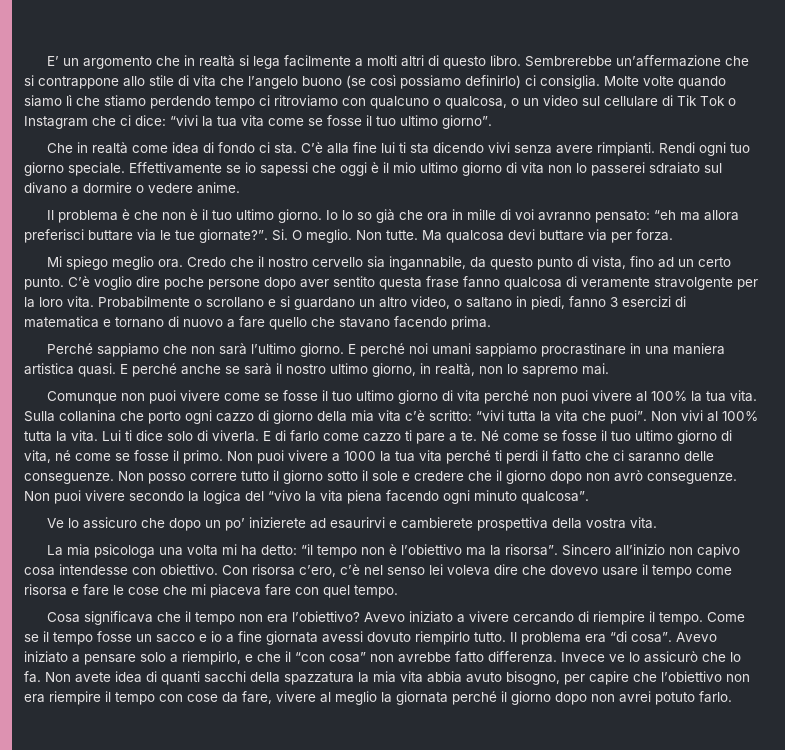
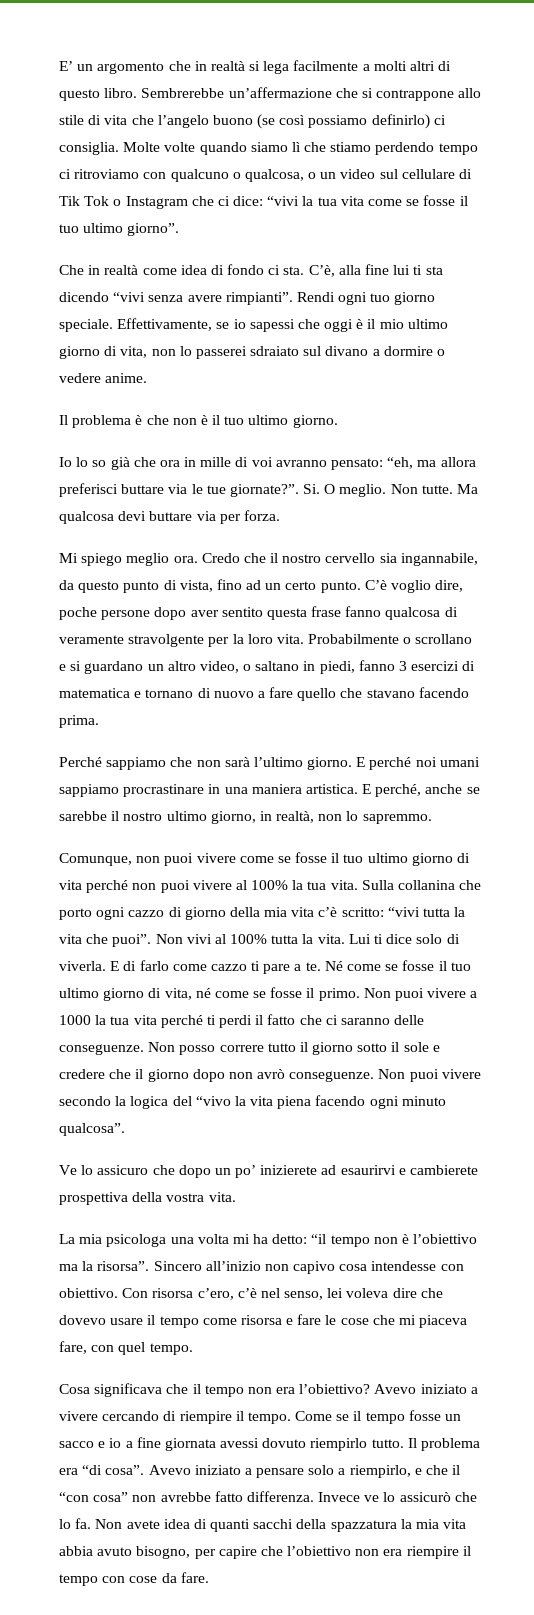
- C’è alla fine lui ti sta dicendo vivi senza avere rimpianti.
+ C’è, alla fine lui ti sta dicendo “vivi senza avere rimpianti”.
- Effettivamente se io sapessi che oggi è il mio ultimo giorno di vita non lo passerei sdraiato sul divano a dormire o vedere anime.
+ Effettivamente, se io sapessi che oggi è il mio ultimo giorno di vita, non lo passerei sdraiato sul divano a dormire o vedere anime.
- Il problema è che non è il tuo ultimo giorno. Io lo so già che ora in mille di voi avranno pensato: “eh ma allora preferisci buttare via le tue giornate?”.
+ Il problema è che non è il tuo ultimo giorno.
+ Io lo so già che ora in mille di voi avranno pensato: “eh, ma allora preferisci buttare via le tue giornate?”.
- C’è voglio dire poche persone dopo aver sentito questa frase fanno qualcosa di veramente stravolgente per la loro vita.
+ C’è voglio dire, poche persone dopo aver sentito questa frase fanno qualcosa di veramente stravolgente per la loro vita.
- E perché noi umani sappiamo procrastinare in una maniera artistica quasi. E perché anche se sarà il nostro ultimo giorno, in realtà, non lo sapremo mai.
- Comunque non puoi vivere come se fosse il tuo ultimo giorno di vita perché non puoi vivere al 100% la tua vita.
+ E perché noi umani sappiamo procrastinare in una maniera artistica. E perché, anche se sarebbe il nostro ultimo giorno, in realtà, non lo sapremmo.
+ Comunque, non puoi vivere come se fosse il tuo ultimo giorno di vita perché non puoi vivere al 100% la tua vita.
- Con risorsa c’ero, c’è nel senso lei voleva dire che dovevo usare il tempo come risorsa e fare le cose che mi piaceva fare con quel tempo.
+ Con risorsa c’ero, c’è nel senso, lei voleva dire che dovevo usare il tempo come risorsa e fare le cose che mi piaceva fare, con quel tempo.
- Non avete idea di quanti sacchi della spazzatura la mia vita abbia avuto bisogno, per capire che l’obiettivo non era riempire il tempo con cose da fare, vivere al meglio la giornata perché il giorno dopo non avrei potuto farlo.
+ Non avete idea di quanti sacchi della spazzatura la mia vita abbia avuto bisogno, per capire che l’obiettivo non era riempire il tempo con cose da fare.

